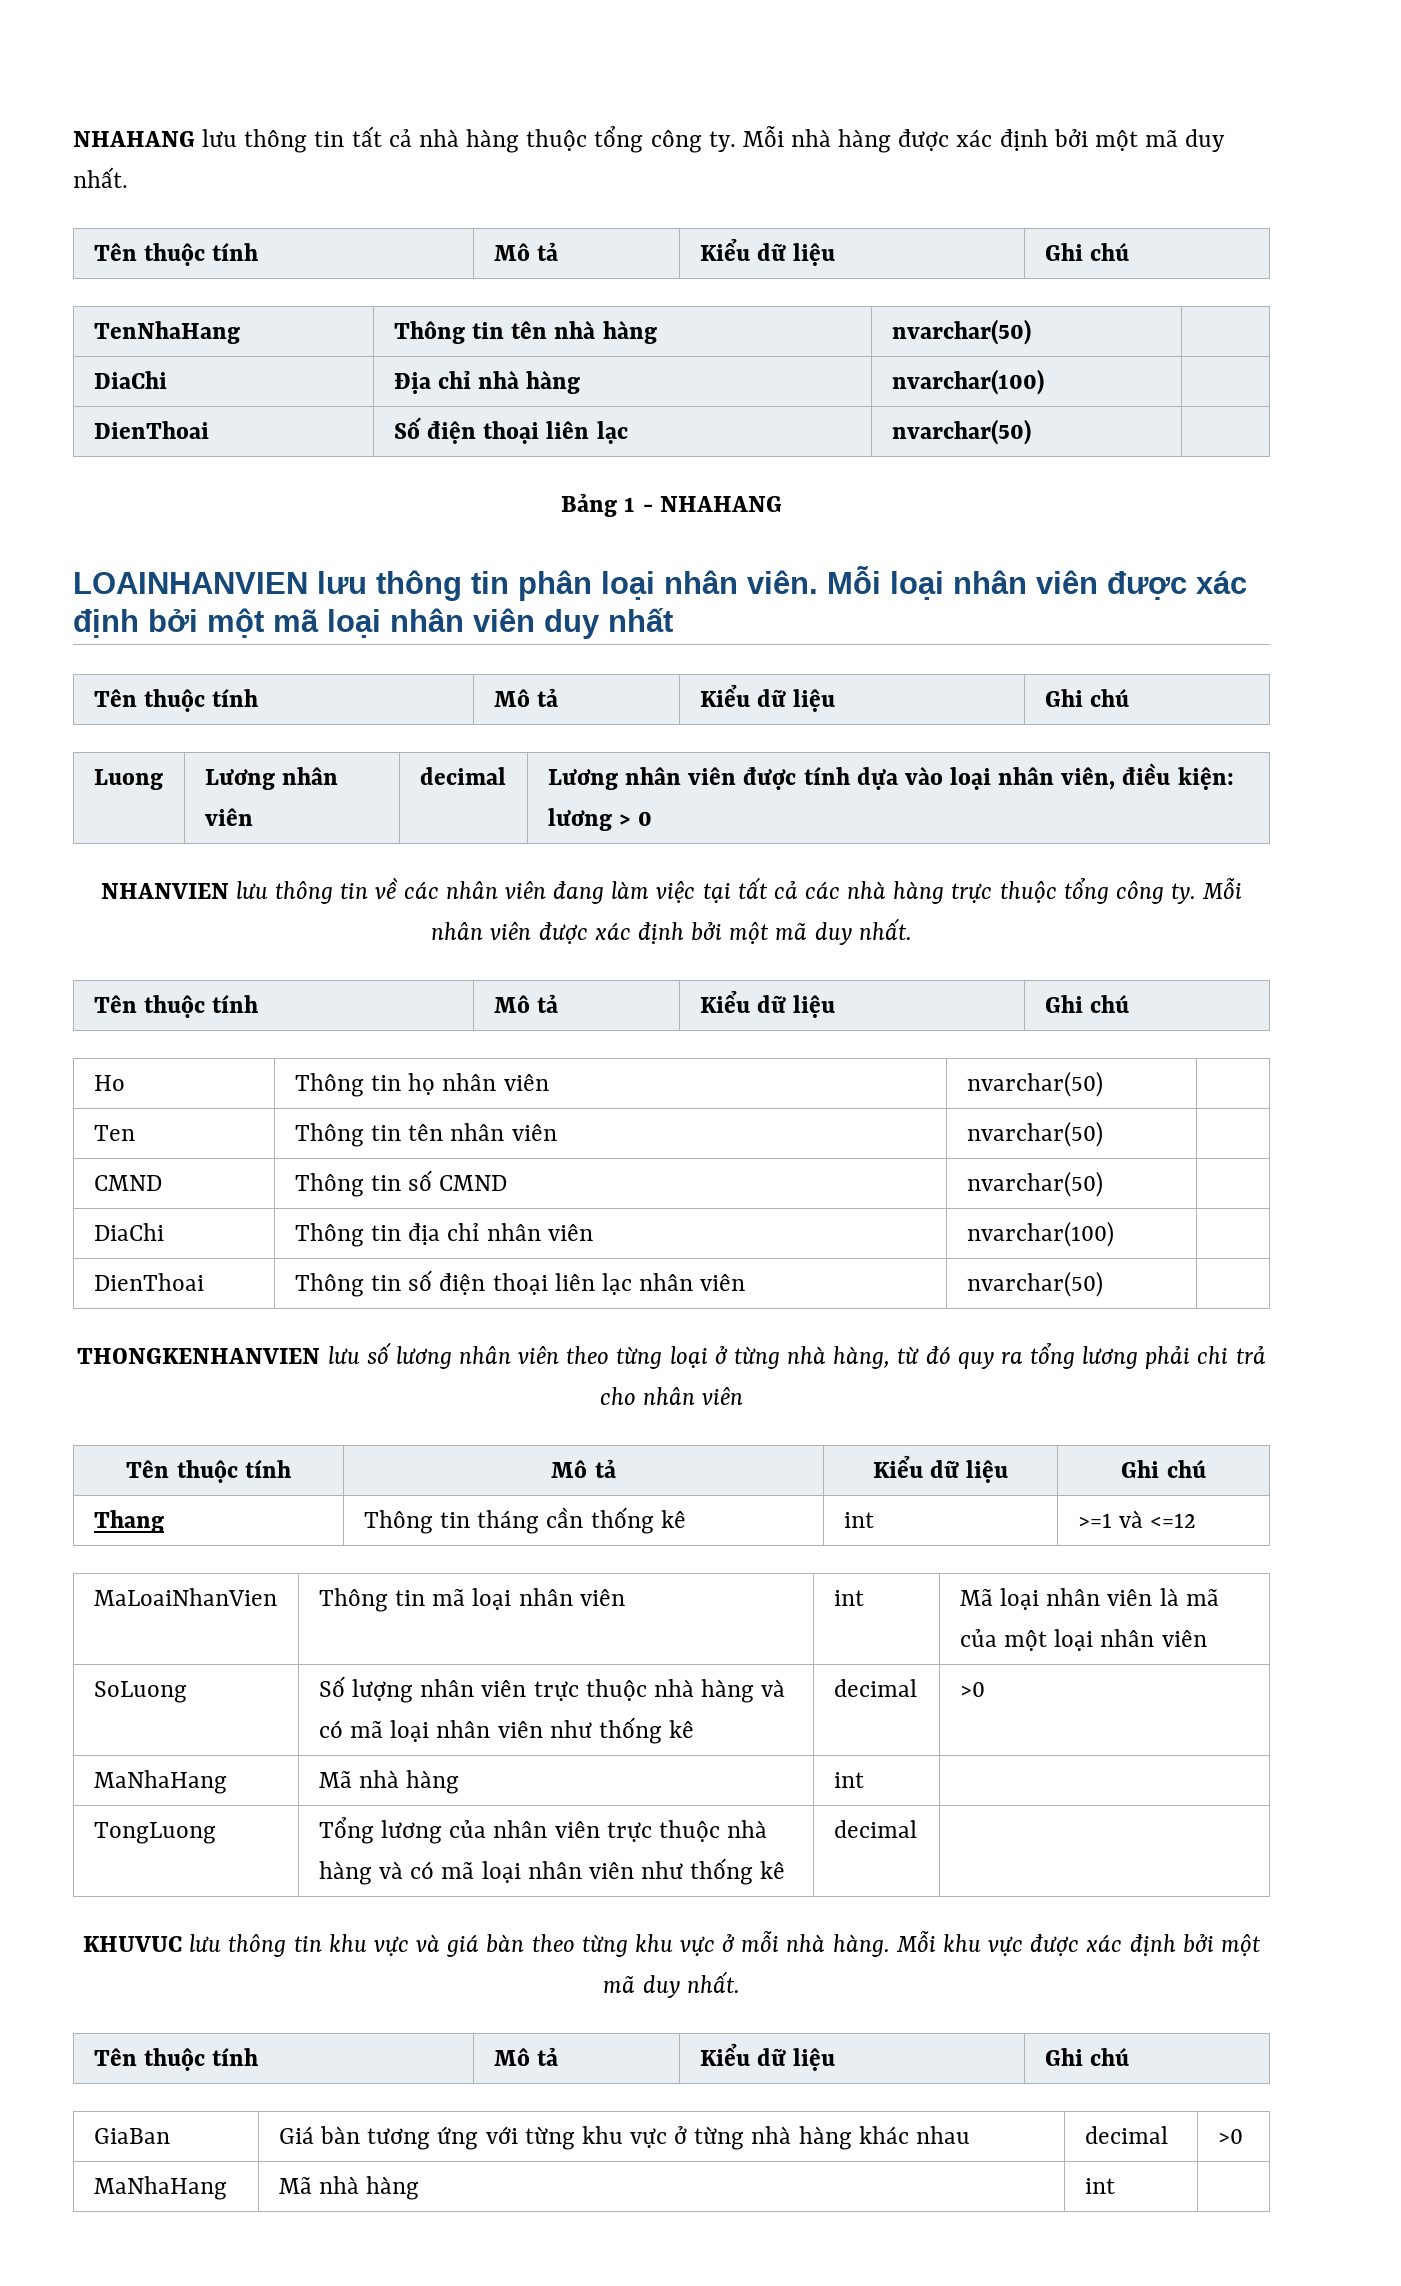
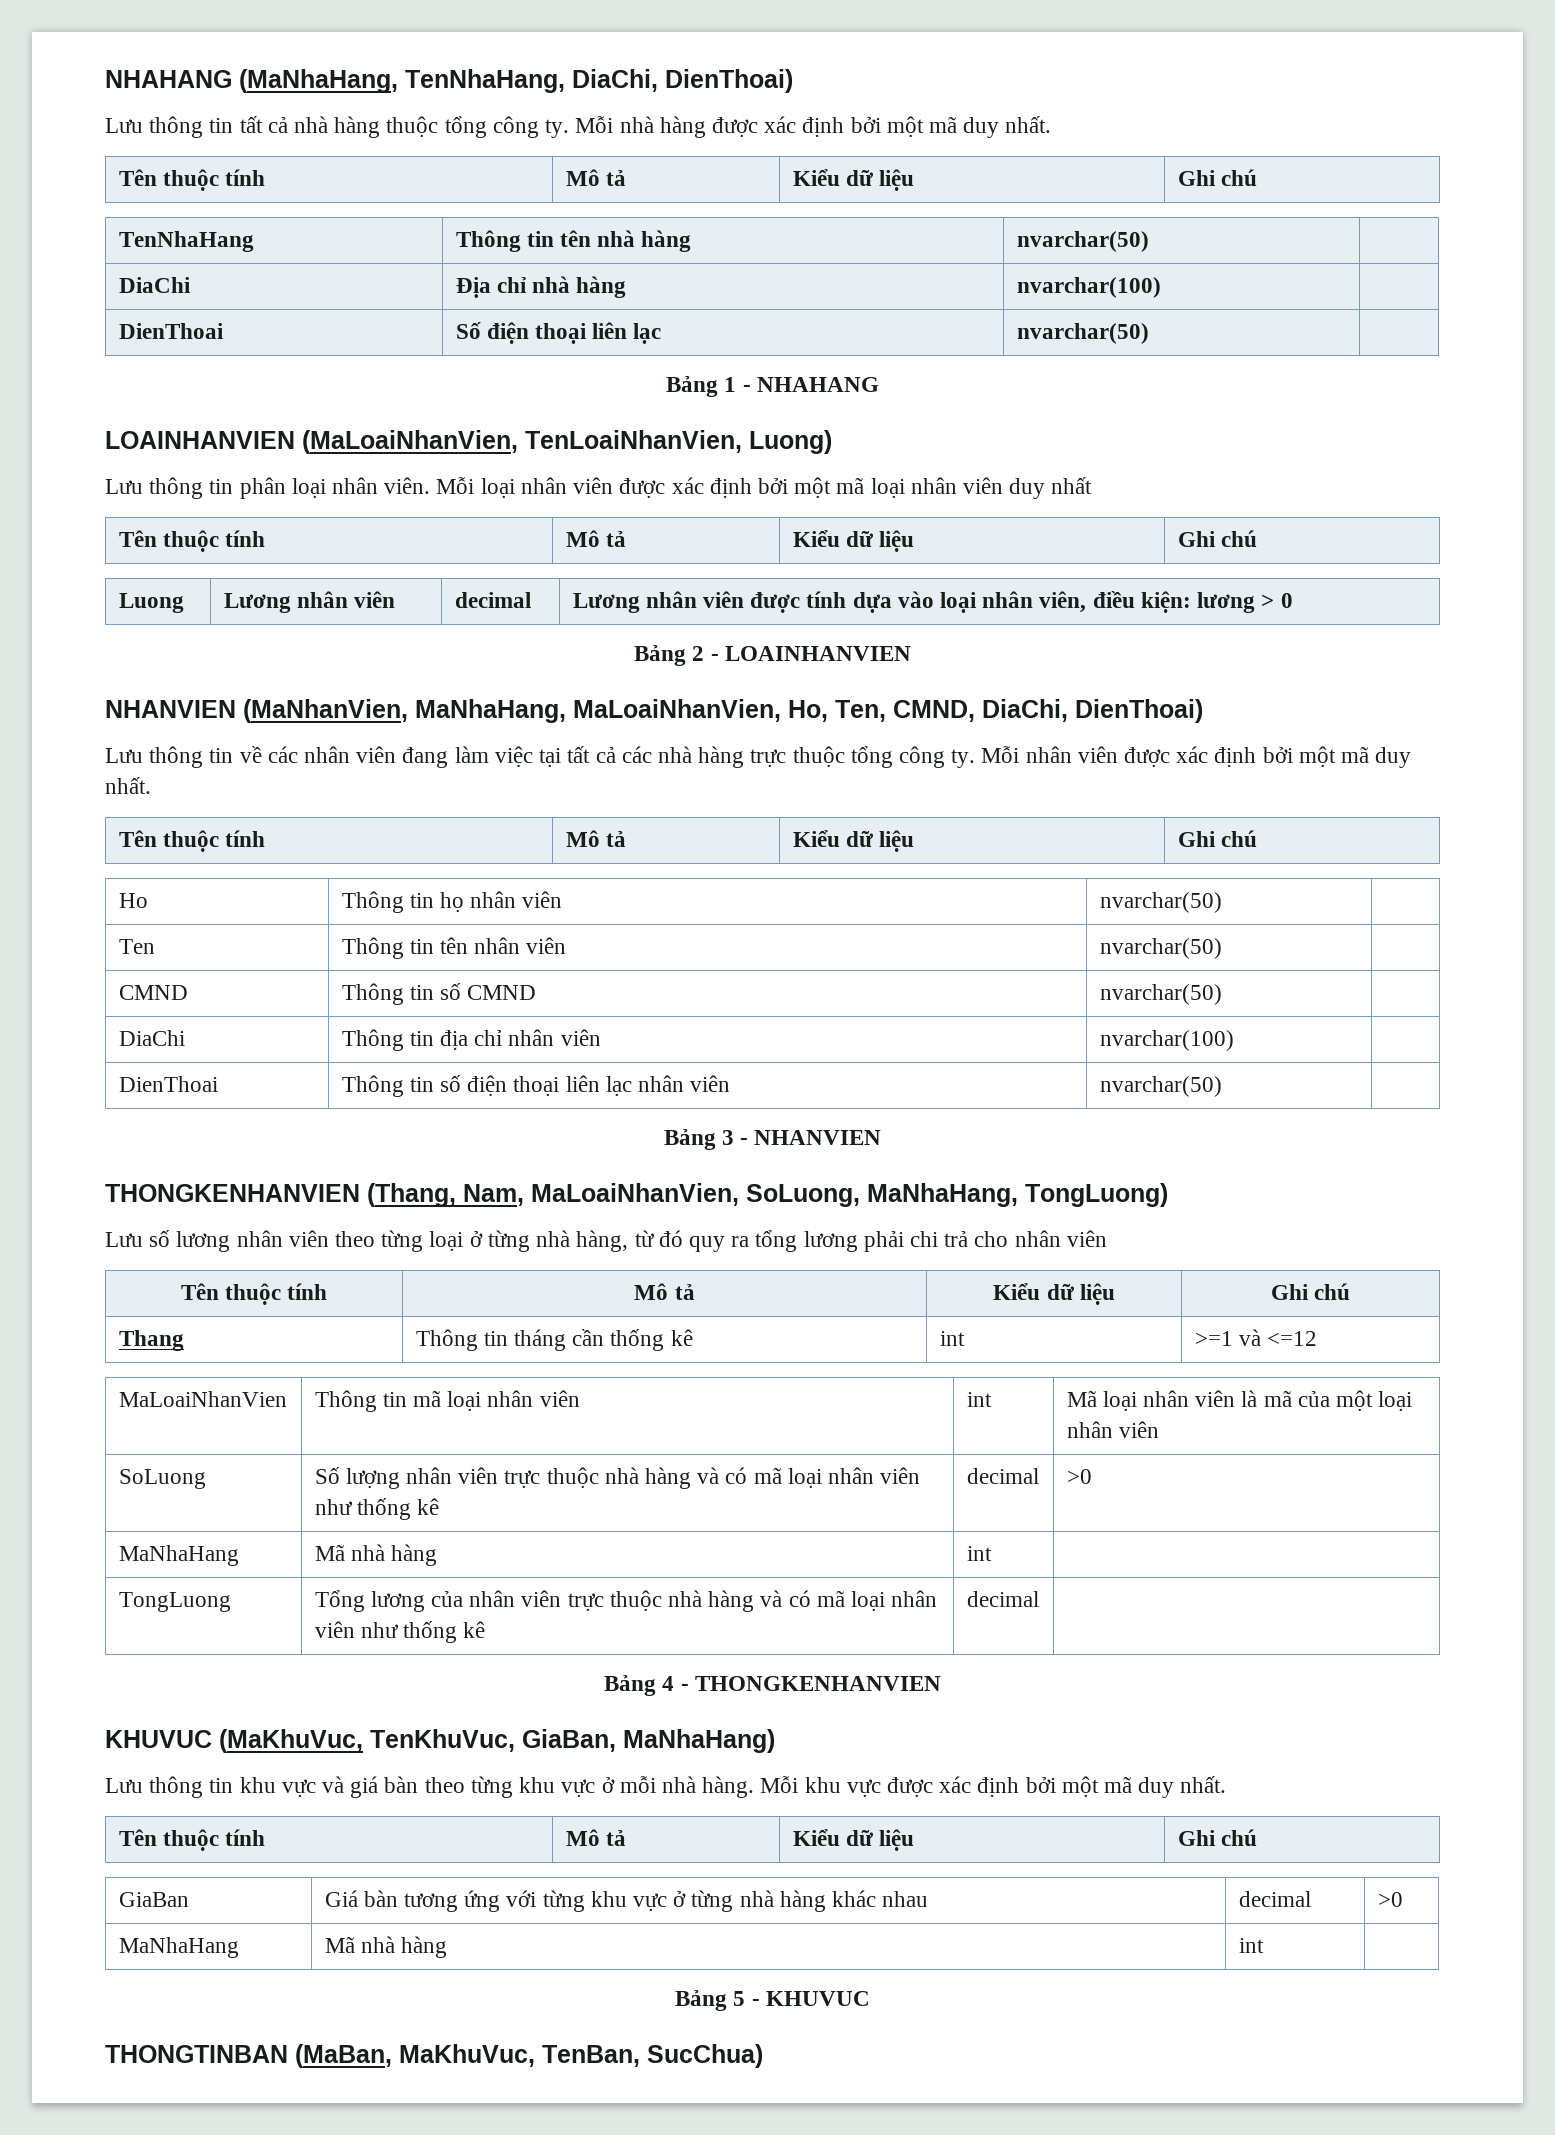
- NHAHANG lưu thông tin tất cả nhà hàng thuộc tổng công ty.
+ NHAHANG (MaNhaHang, TenNhaHang, DiaChi, DienThoai)
+ Lưu thông tin tất cả nhà hàng thuộc tổng công ty.
- LOAINHANVIEN lưu thông tin phân loại nhân viên.
+ LOAINHANVIEN (MaLoaiNhanVien, TenLoaiNhanVien, Luong)
+ Lưu thông tin phân loại nhân viên.
- NHANVIEN lưu thông tin về các nhân viên đang làm việc tại tất cả các nhà hàng trực thuộc tổng công ty.
+ Bảng 2 - LOAINHANVIEN
+ NHANVIEN (MaNhanVien, MaNhaHang, MaLoaiNhanVien, Ho, Ten, CMND, DiaChi, DienThoai)
+ Lưu thông tin về các nhân viên đang làm việc tại tất cả các nhà hàng trực thuộc tổng công ty.
- THONGKENHANVIEN lưu số lương nhân viên theo từng loại ở từng nhà hàng, từ đó quy ra tổng lương phải chi trả cho nhân viên
+ Bảng 3 - NHANVIEN
+ THONGKENHANVIEN (Thang, Nam, MaLoaiNhanVien, SoLuong, MaNhaHang, TongLuong)
+ Lưu số lương nhân viên theo từng loại ở từng nhà hàng, từ đó quy ra tổng lương phải chi trả cho nhân viên
- KHUVUC lưu thông tin khu vực và giá bàn theo từng khu vực ở mỗi nhà hàng.
+ Bảng 4 - THONGKENHANVIEN
+ KHUVUC (MaKhuVuc, TenKhuVuc, GiaBan, MaNhaHang)
+ Lưu thông tin khu vực và giá bàn theo từng khu vực ở mỗi nhà hàng.
+ Bảng 5 - KHUVUC
+ THONGTINBAN (MaBan, MaKhuVuc, TenBan, SucChua)

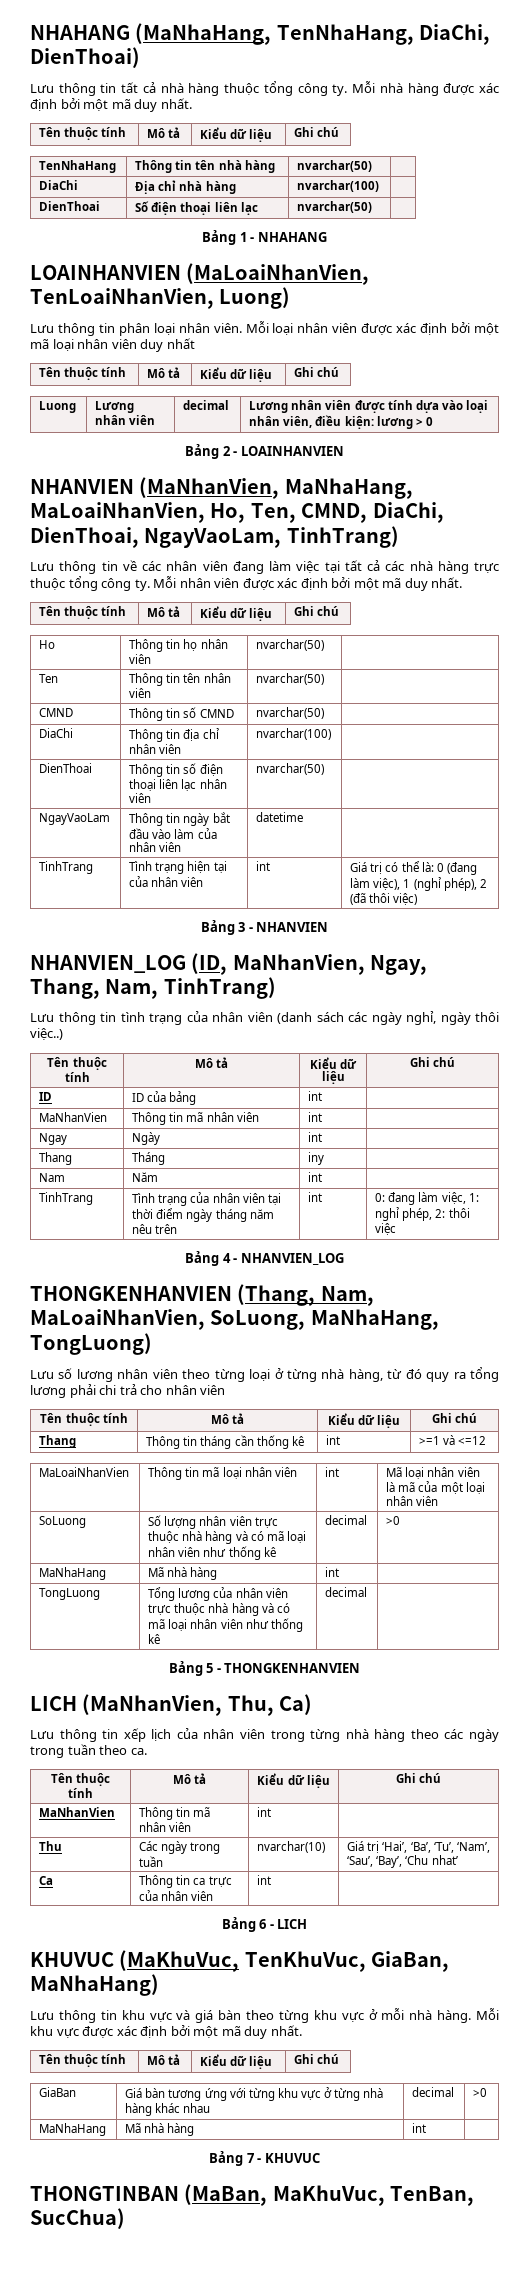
- NHANVIEN (MaNhanVien, MaNhaHang, MaLoaiNhanVien, Ho, Ten, CMND, DiaChi, DienThoai)
+ NHANVIEN (MaNhanVien, MaNhaHang, MaLoaiNhanVien, Ho, Ten, CMND, DiaChi, DienThoai, NgayVaoLam, TinhTrang)
+ NgayVaoLam | Thông tin ngày bắt đầu vào làm của nhân viên | datetime |
+ TinhTrang | Tình trạng hiện tại của nhân viên | int | Giá trị có thể là: 0 (đang làm việc), 1 (nghỉ phép), 2 (đã thôi việc)
  Bảng 3 - NHANVIEN
+ NHANVIEN_LOG (ID, MaNhanVien, Ngay, Thang, Nam, TinhTrang)
+ Lưu thông tin tình trạng của nhân viên (danh sách các ngày nghỉ, ngày thôi việc..)
+ Tên thuộc tính | Mô tả | Kiểu dữ liệu | Ghi chú
+ ID | ID của bảng | int |
+ MaNhanVien | Thông tin mã nhân viên | int |
+ Ngay | Ngày | int |
+ Thang | Tháng | iny |
+ Nam | Năm | int |
+ TinhTrang | Tình trạng của nhân viên tại thời điểm ngày tháng năm nêu trên | int | 0: đang làm việc, 1: nghỉ phép, 2: thôi việc
+ Bảng 4 - NHANVIEN_LOG
- Bảng 4 - THONGKENHANVIEN
+ Bảng 5 - THONGKENHANVIEN
+ LICH (MaNhanVien, Thu, Ca)
+ Lưu thông tin xếp lịch của nhân viên trong từng nhà hàng theo các ngày trong tuần theo ca.
+ Tên thuộc tính | Mô tả | Kiểu dữ liệu | Ghi chú
+ MaNhanVien | Thông tin mã nhân viên | int |
+ Thu | Các ngày trong tuần | nvarchar(10) | Giá trị ‘Hai’, ‘Ba’, ‘Tu’, ‘Nam’, ‘Sau’, ‘Bay’, ‘Chu nhat’
+ Ca | Thông tin ca trực của nhân viên | int |
+ Bảng 6 - LICH
- Bảng 5 - KHUVUC
+ Bảng 7 - KHUVUC

